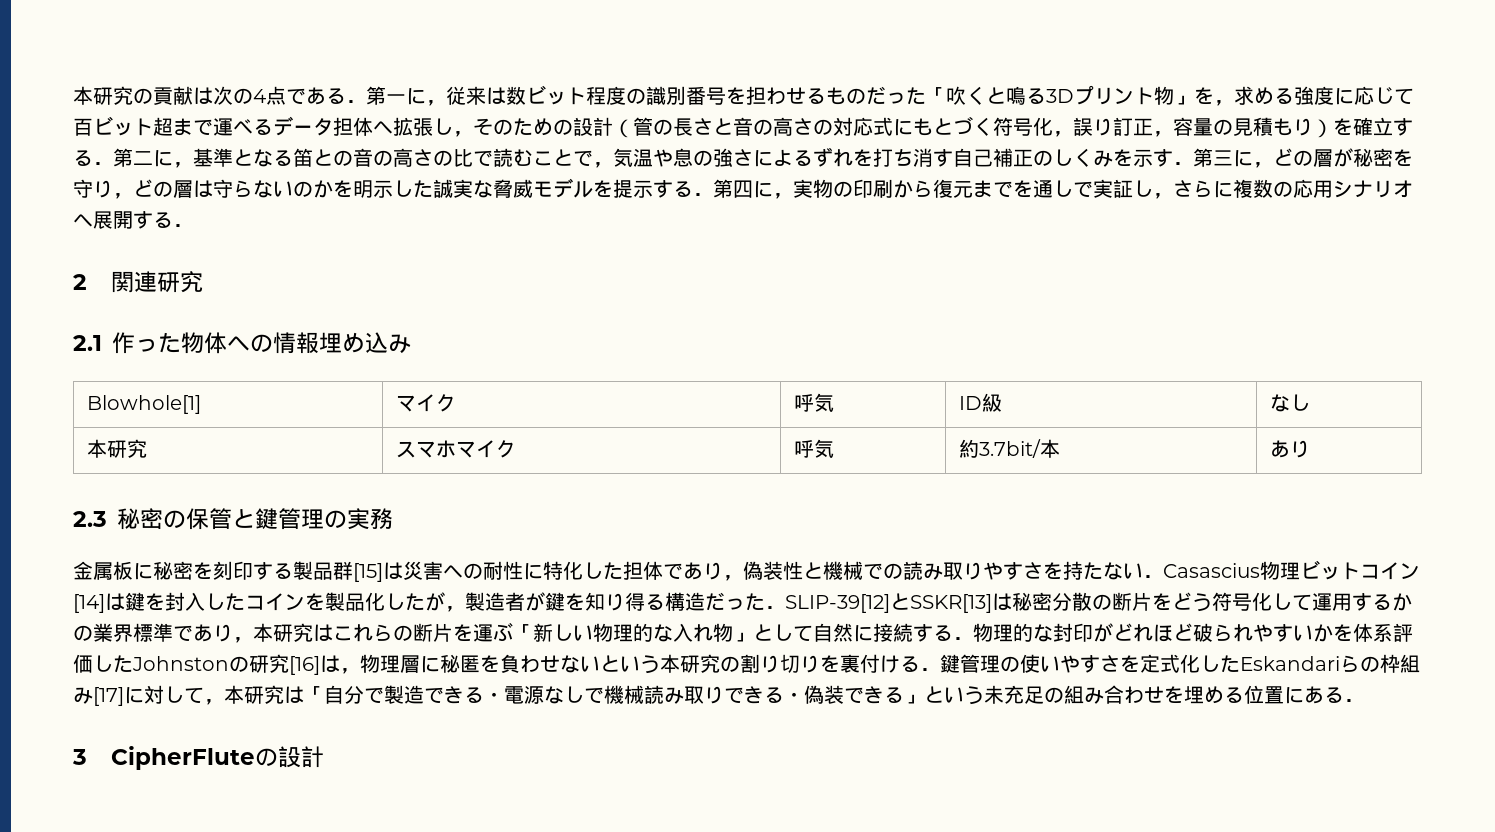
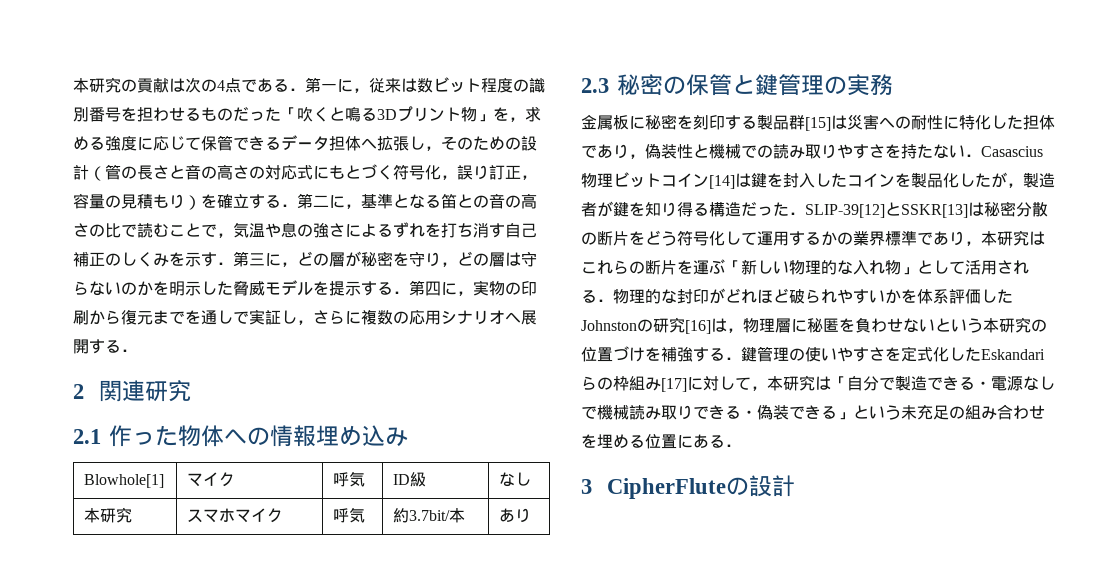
- 本研究の貢献は次の4点である．第一に，従来は数ビット程度の識別番号を担わせるものだった「吹くと鳴る3Dプリント物」を，求める強度に応じて百ビット超まで運べるデータ担体へ拡張し，そのための設計（管の長さと音の高さの対応式にもとづく符号化，誤り訂正，容量の見積もり）を確立する．第二に，基準となる笛との音の高さの比で読むことで，気温や息の強さによるずれを打ち消す自己補正のしくみを示す．第三に，どの層が秘密を守り，どの層は守らないのかを明示した誠実な脅威モデルを提示する．第四に，実物の印刷から復元までを通しで実証し，さらに複数の応用シナリオへ展開する．
+ 本研究の貢献は次の4点である．第一に，従来は数ビット程度の識別番号を担わせるものだった「吹くと鳴る3Dプリント物」を，求める強度に応じて保管できるデータ担体へ拡張し，そのための設計（管の長さと音の高さの対応式にもとづく符号化，誤り訂正，容量の見積もり）を確立する．第二に，基準となる笛との音の高さの比で読むことで，気温や息の強さによるずれを打ち消す自己補正のしくみを示す．第三に，どの層が秘密を守り，どの層は守らないのかを明示した脅威モデルを提示する．第四に，実物の印刷から復元までを通しで実証し，さらに複数の応用シナリオへ展開する．
- 金属板に秘密を刻印する製品群[15]は災害への耐性に特化した担体であり，偽装性と機械での読み取りやすさを持たない．Casascius物理ビットコイン[14]は鍵を封入したコインを製品化したが，製造者が鍵を知り得る構造だった．SLIP-39[12]とSSKR[13]は秘密分散の断片をどう符号化して運用するかの業界標準であり，本研究はこれらの断片を運ぶ「新しい物理的な入れ物」として自然に接続する．物理的な封印がどれほど破られやすいかを体系評価したJohnstonの研究[16]は，物理層に秘匿を負わせないという本研究の割り切りを裏付ける．鍵管理の使いやすさを定式化したEskandariらの枠組み[17]に対して，本研究は「自分で製造できる・電源なしで機械読み取りできる・偽装できる」という未充足の組み合わせを埋める位置にある．
+ 金属板に秘密を刻印する製品群[15]は災害への耐性に特化した担体であり，偽装性と機械での読み取りやすさを持たない．Casascius物理ビットコイン[14]は鍵を封入したコインを製品化したが，製造者が鍵を知り得る構造だった．SLIP-39[12]とSSKR[13]は秘密分散の断片をどう符号化して運用するかの業界標準であり，本研究はこれらの断片を運ぶ「新しい物理的な入れ物」として活用される．物理的な封印がどれほど破られやすいかを体系評価したJohnstonの研究[16]は，物理層に秘匿を負わせないという本研究の位置づけを補強する．鍵管理の使いやすさを定式化したEskandariらの枠組み[17]に対して，本研究は「自分で製造できる・電源なしで機械読み取りできる・偽装できる」という未充足の組み合わせを埋める位置にある．

